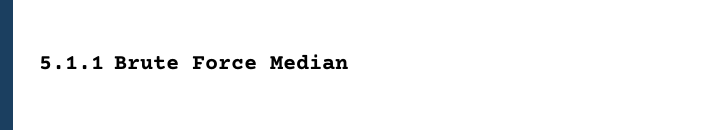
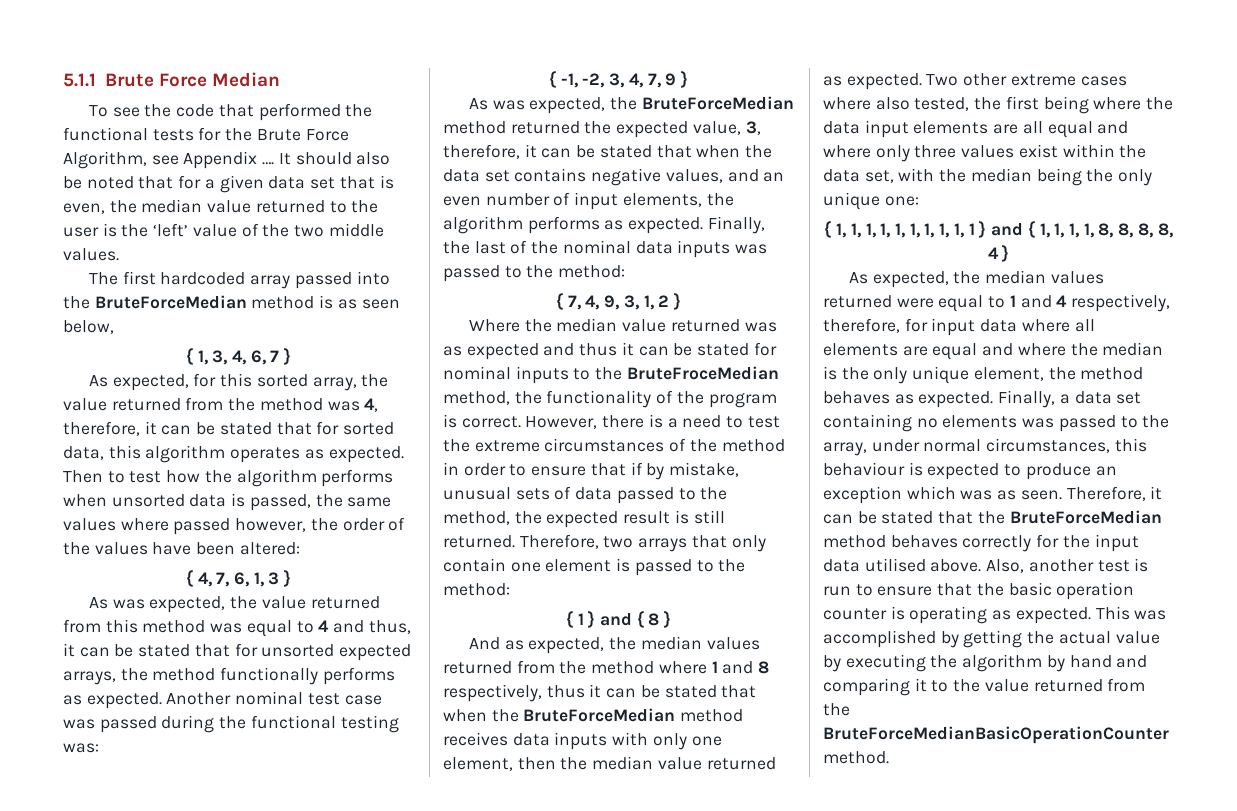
+ To see the code that performed the functional tests for the Brute Force Algorithm, see Appendix …. It should also be noted that for a given data set that is even, the median value returned to the user is the ‘left’ value of the two middle values.
+ The first hardcoded array passed into the BruteForceMedian method is as seen below,
+ { 1, 3, 4, 6, 7 }
+ As expected, for this sorted array, the value returned from the method was 4, therefore, it can be stated that for sorted data, this algorithm operates as expected. Then to test how the algorithm performs when unsorted data is passed, the same values where passed however, the order of the values have been altered:
+ { 4, 7, 6, 1, 3 }
+ As was expected, the value returned from this method was equal to 4 and thus, it can be stated that for unsorted expected arrays, the method functionally performs as expected. Another nominal test case was passed during the functional testing was:
+ { -1, -2, 3, 4, 7, 9 }
+ As was expected, the BruteForceMedian method returned the expected value, 3, therefore, it can be stated that when the data set contains negative values, and an even number of input elements, the algorithm performs as expected. Finally, the last of the nominal data inputs was passed to the method:
+ { 7, 4, 9, 3, 1, 2 }
+ Where the median value returned was as expected and thus it can be stated for nominal inputs to the BruteFroceMedian method, the functionality of the program is correct. However, there is a need to test the extreme circumstances of the method in order to ensure that if by mistake, unusual sets of data passed to the method, the expected result is still returned. Therefore, two arrays that only contain one element is passed to the method:
+ { 1 } and { 8 }
+ And as expected, the median values returned from the method where 1 and 8 respectively, thus it can be stated that when the BruteForceMedian method receives data inputs with only one element, then the median value returned as expected. Two other extreme cases where also tested, the first being where the data input elements are all equal and where only three values exist within the data set, with the median being the only unique one:
+ { 1, 1, 1, 1, 1, 1, 1, 1, 1, 1 } and { 1, 1, 1, 1, 8, 8, 8, 8, 4 }
+ As expected, the median values returned were equal to 1 and 4 respectively, therefore, for input data where all elements are equal and where the median is the only unique element, the method behaves as expected. Finally, a data set containing no elements was passed to the array, under normal circumstances, this behaviour is expected to produce an exception which was as seen. Therefore, it can be stated that the BruteForceMedian method behaves correctly for the input data utilised above. Also, another test is run to ensure that the basic operation counter is operating as expected. This was accomplished by getting the actual value by executing the algorithm by hand and comparing it to the value returned from the BruteForceMedianBasicOperationCounter method.

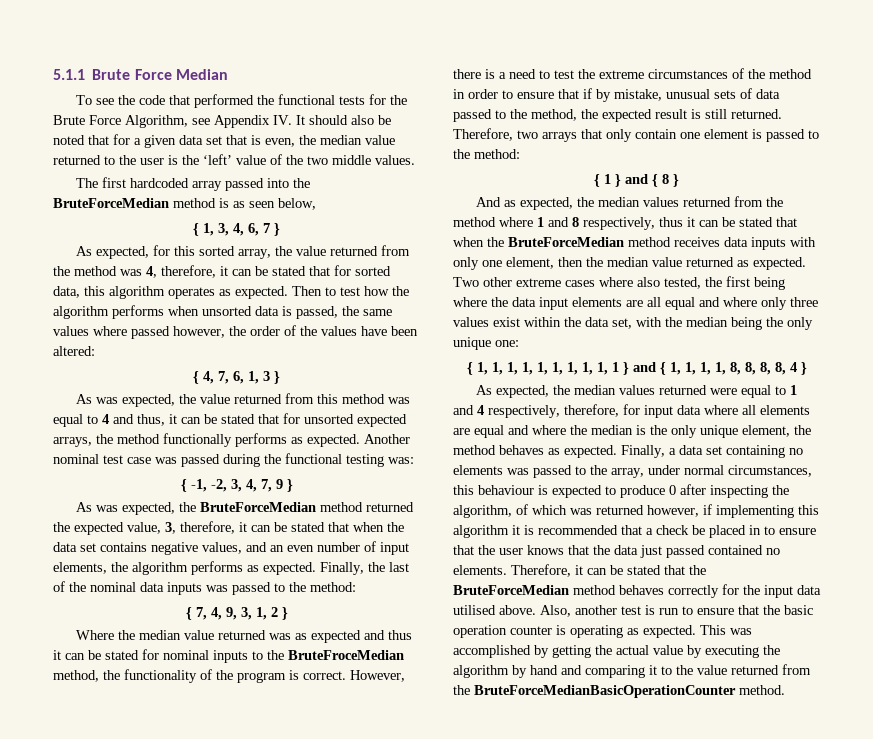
- To see the code that performed the functional tests for the Brute Force Algorithm, see Appendix …. It should also be noted that for a given data set that is even, the median value returned to the user is the ‘left’ value of the two middle values.
+ To see the code that performed the functional tests for the Brute Force Algorithm, see Appendix IV. It should also be noted that for a given data set that is even, the median value returned to the user is the ‘left’ value of the two middle values.
- Finally, a data set containing no elements was passed to the array, under normal circumstances, this behaviour is expected to produce an exception which was as seen.
+ Finally, a data set containing no elements was passed to the array, under normal circumstances, this behaviour is expected to produce 0 after inspecting the algorithm, of which was returned however, if implementing this algorithm it is recommended that a check be placed in to ensure that the user knows that the data just passed contained no elements.

